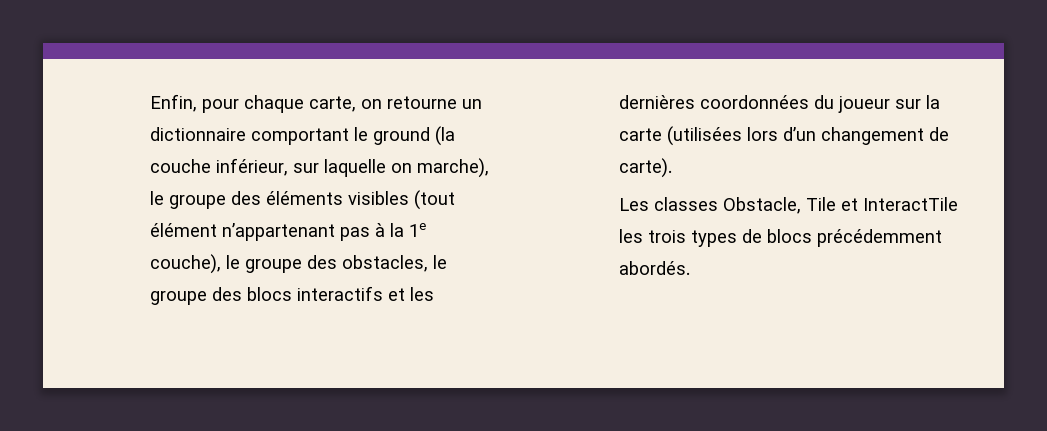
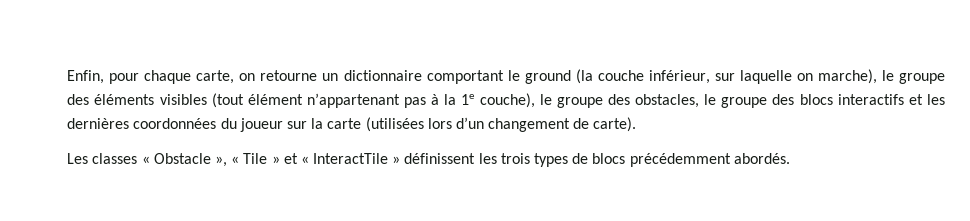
- Les classes Obstacle, Tile et InteractTile les trois types de blocs précédemment abordés.
+ Les classes « Obstacle », « Tile » et « InteractTile » définissent les trois types de blocs précédemment abordés.

